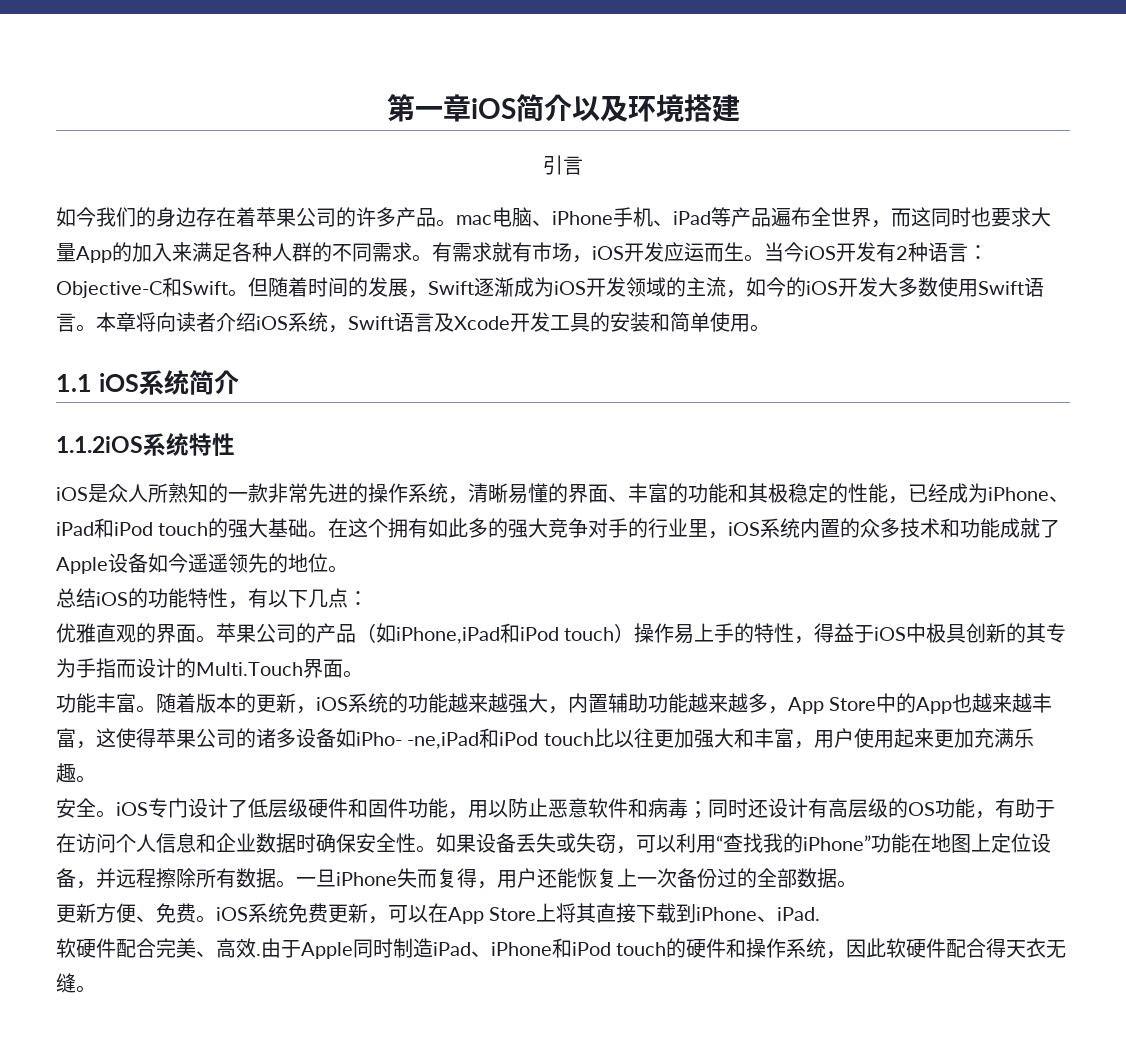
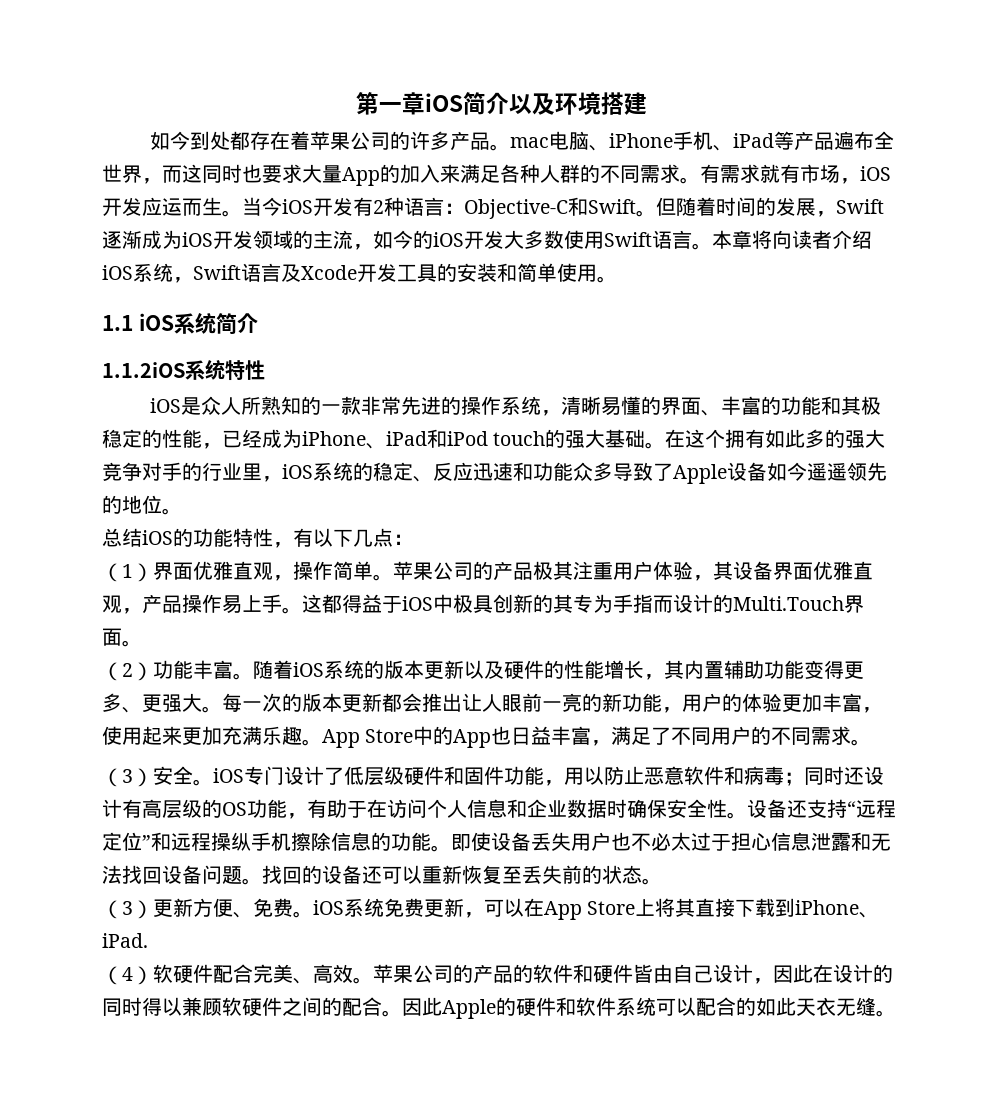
- 引言
- 如今我们的身边存在着苹果公司的许多产品。mac电脑、iPhone手机、iPad等产品遍布全世界，而这同时也要求大量App的加入来满足各种人群的不同需求。
+ 如今到处都存在着苹果公司的许多产品。mac电脑、iPhone手机、iPad等产品遍布全世界，而这同时也要求大量App的加入来满足各种人群的不同需求。
- 在这个拥有如此多的强大竞争对手的行业里，iOS系统内置的众多技术和功能成就了Apple设备如今遥遥领先的地位。
+ 在这个拥有如此多的强大竞争对手的行业里，iOS系统的稳定、反应迅速和功能众多导致了Apple设备如今遥遥领先的地位。
- 优雅直观的界面。苹果公司的产品（如iPhone,iPad和iPod touch）操作易上手的特性，得益于iOS中极具创新的其专为手指而设计的Multi.Touch界面。
+ （1）界面优雅直观，操作简单。苹果公司的产品极其注重用户体验，其设备界面优雅直观，产品操作易上手。这都得益于iOS中极具创新的其专为手指而设计的Multi.Touch界面。
- 功能丰富。
+ （2）功能丰富。
- 随着版本的更新，iOS系统的功能越来越强大，内置辅助功能越来越多，App Store中的App也越来越丰富，这使得苹果公司的诸多设备如iPho- -ne,iPad和iPod touch比以往更加强大和丰富，用户使用起来更加充满乐趣。
- 安全。iOS专门设计了低层级硬件和固件功能，用以防止恶意软件和病毒；同时还设计有高层级的OS功能，有助于在访问个人信息和企业数据时确保安全性。
+ 随着iOS系统的版本更新以及硬件的性能增长，其内置辅助功能变得更多、更强大。每一次的版本更新都会推出让人眼前一亮的新功能，用户的体验更加丰富，使用起来更加充满乐趣。App Store中的App也日益丰富，满足了不同用户的不同需求。
+ （3）安全。iOS专门设计了低层级硬件和固件功能，用以防止恶意软件和病毒；同时还设计有高层级的OS功能，有助于在访问个人信息和企业数据时确保安全性。
- 如果设备丢失或失窃，可以利用“查找我的iPhone”功能在地图上定位设备，并远程擦除所有数据。一旦iPhone失而复得，用户还能恢复上一次备份过的全部数据。
- 更新方便、免费。iOS系统免费更新，可以在App Store上将其直接下载到iPhone、iPad.
+ 设备还支持“远程定位”和远程操纵手机擦除信息的功能。即使设备丢失用户也不必太过于担心信息泄露和无法找回设备问题。找回的设备还可以重新恢复至丢失前的状态。
+ （3）更新方便、免费。iOS系统免费更新，可以在App Store上将其直接下载到iPhone、iPad.
- 软硬件配合完美、高效.由于Apple同时制造iPad、iPhone和iPod touch的硬件和操作系统，因此软硬件配合得天衣无缝。
+ （4）软硬件配合完美、高效。苹果公司的产品的软件和硬件皆由自己设计，因此在设计的同时得以兼顾软硬件之间的配合。因此Apple的硬件和软件系统可以配合的如此天衣无缝。

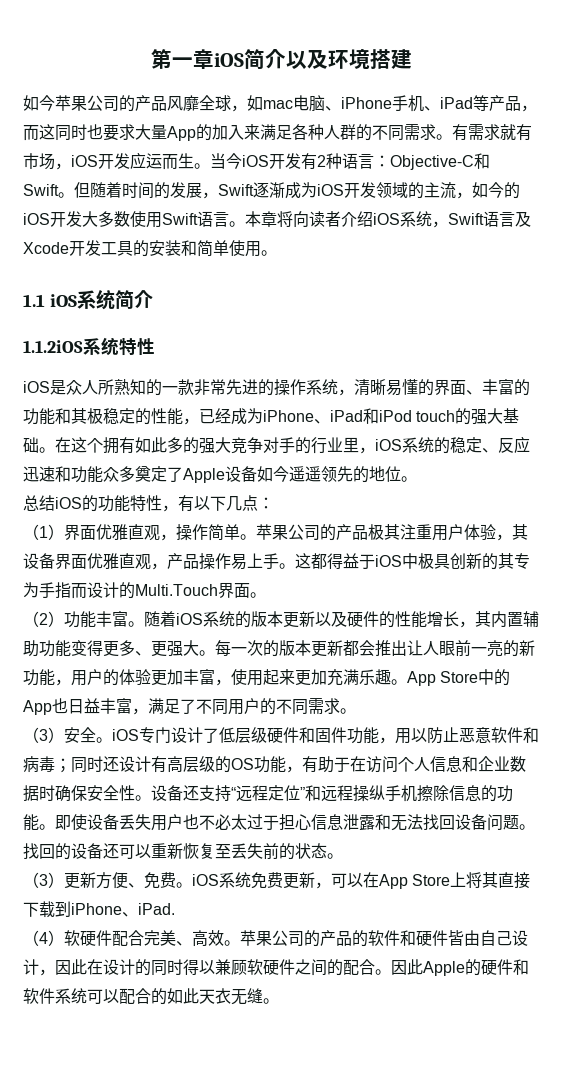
- 如今到处都存在着苹果公司的许多产品。mac电脑、iPhone手机、iPad等产品遍布全世界，而这同时也要求大量App的加入来满足各种人群的不同需求。
+ 如今苹果公司的产品风靡全球，如mac电脑、iPhone手机、iPad等产品，而这同时也要求大量App的加入来满足各种人群的不同需求。
- 在这个拥有如此多的强大竞争对手的行业里，iOS系统的稳定、反应迅速和功能众多导致了Apple设备如今遥遥领先的地位。
+ 在这个拥有如此多的强大竞争对手的行业里，iOS系统的稳定、反应迅速和功能众多奠定了Apple设备如今遥遥领先的地位。

